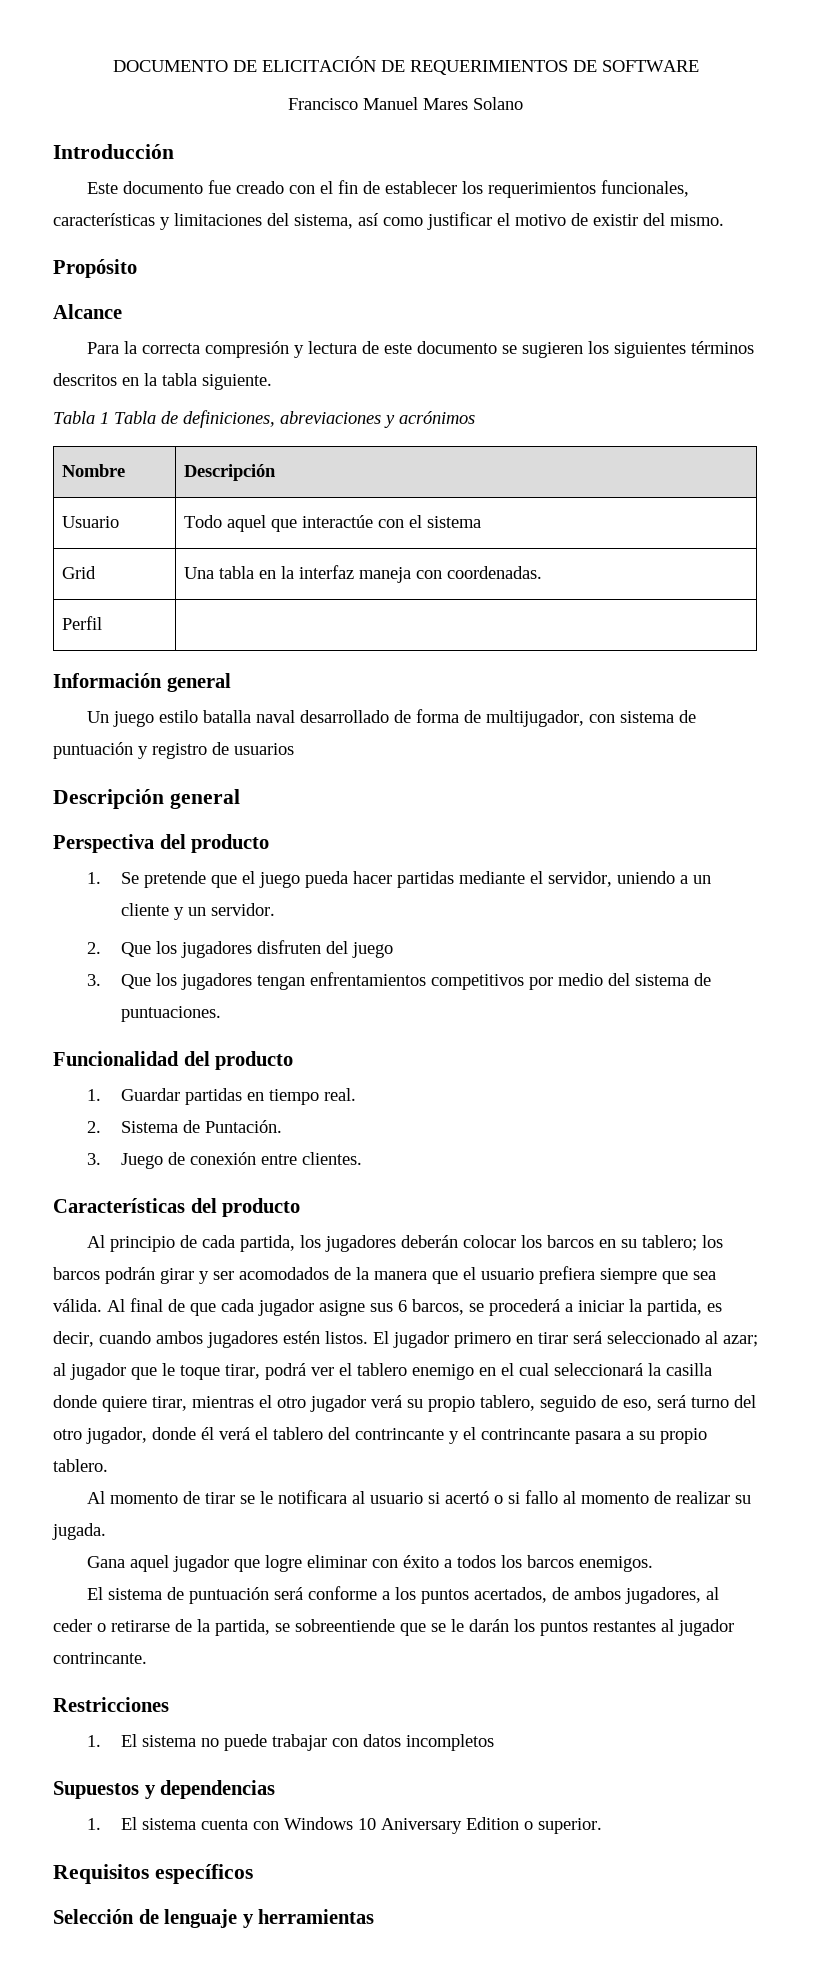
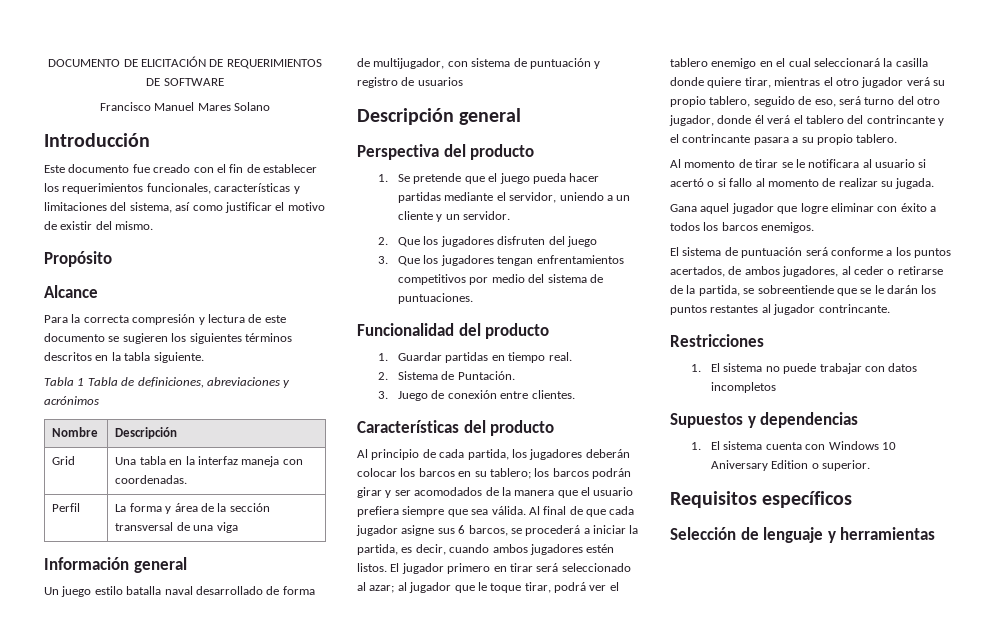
- Usuario | Todo aquel que interactúe con el sistema
- Perfil |
+ Perfil | La forma y área de la sección transversal de una viga

